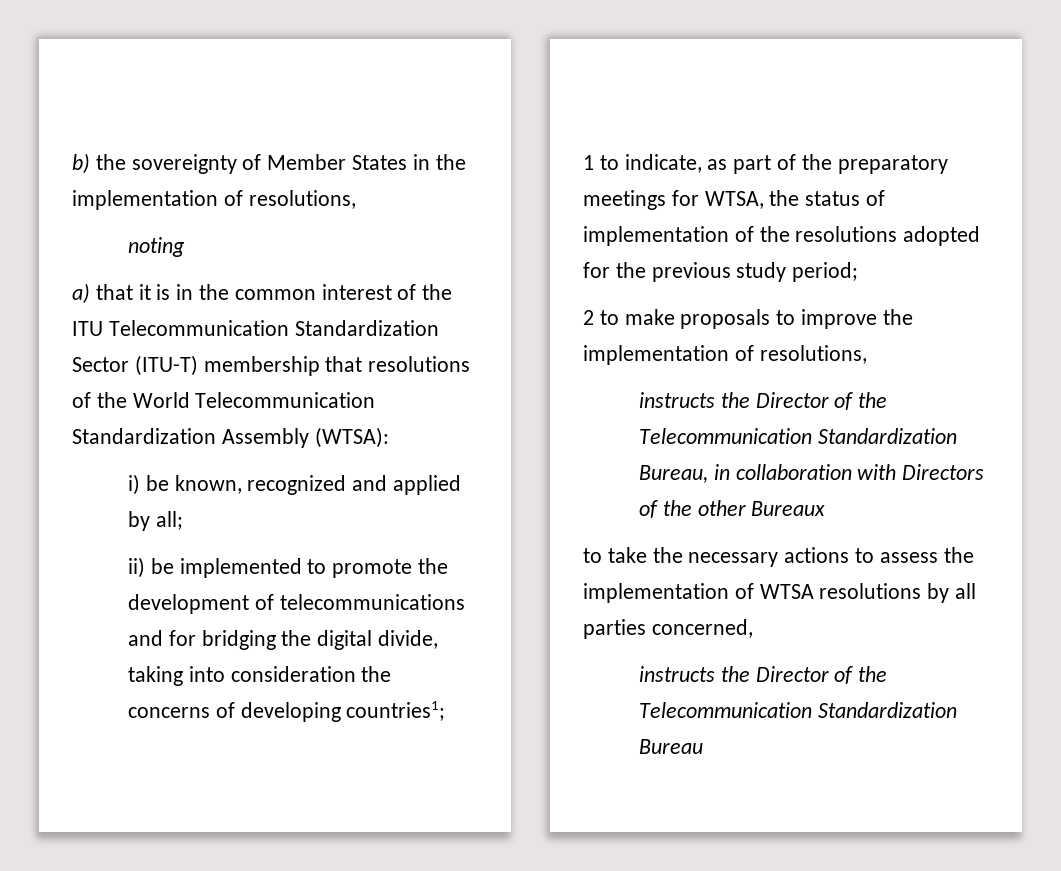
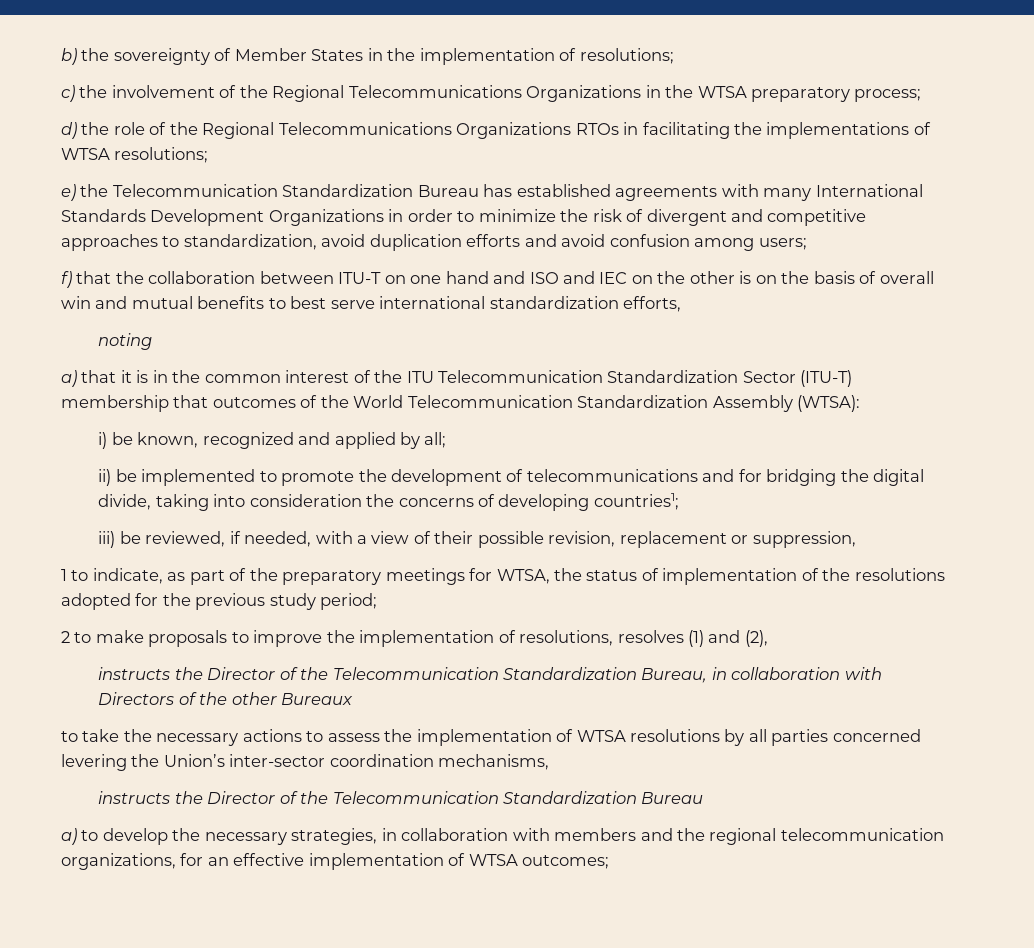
- b) the sovereignty of Member States in the implementation of resolutions,
+ b) the sovereignty of Member States in the implementation of resolutions;
+ c) the involvement of the Regional Telecommunications Organizations in the WTSA preparatory process;
+ d) the role of the Regional Telecommunications Organizations RTOs in facilitating the implementations of WTSA resolutions;
+ e) the Telecommunication Standardization Bureau has established agreements with many International Standards Development Organizations in order to minimize the risk of divergent and competitive approaches to standardization, avoid duplication efforts and avoid confusion among users;
+ f) that the collaboration between ITU-T on one hand and ISO and IEC on the other is on the basis of overall win and mutual benefits to best serve international standardization efforts,
- a) that it is in the common interest of the ITU Telecommunication Standardization Sector (ITU-T) membership that resolutions of the World Telecommunication Standardization Assembly (WTSA):
+ a) that it is in the common interest of the ITU Telecommunication Standardization Sector (ITU-T) membership that outcomes of the World Telecommunication Standardization Assembly (WTSA):
+ iii) be reviewed, if needed, with a view of their possible revision, replacement or suppression,
- 2 to make proposals to improve the implementation of resolutions,
+ 2 to make proposals to improve the implementation of resolutions, resolves (1) and (2),
- to take the necessary actions to assess the implementation of WTSA resolutions by all parties concerned,
+ to take the necessary actions to assess the implementation of WTSA resolutions by all parties concerned levering the Union’s inter-sector coordination mechanisms,
+ a) to develop the necessary strategies, in collaboration with members and the regional telecommunication organizations, for an effective implementation of WTSA outcomes;

